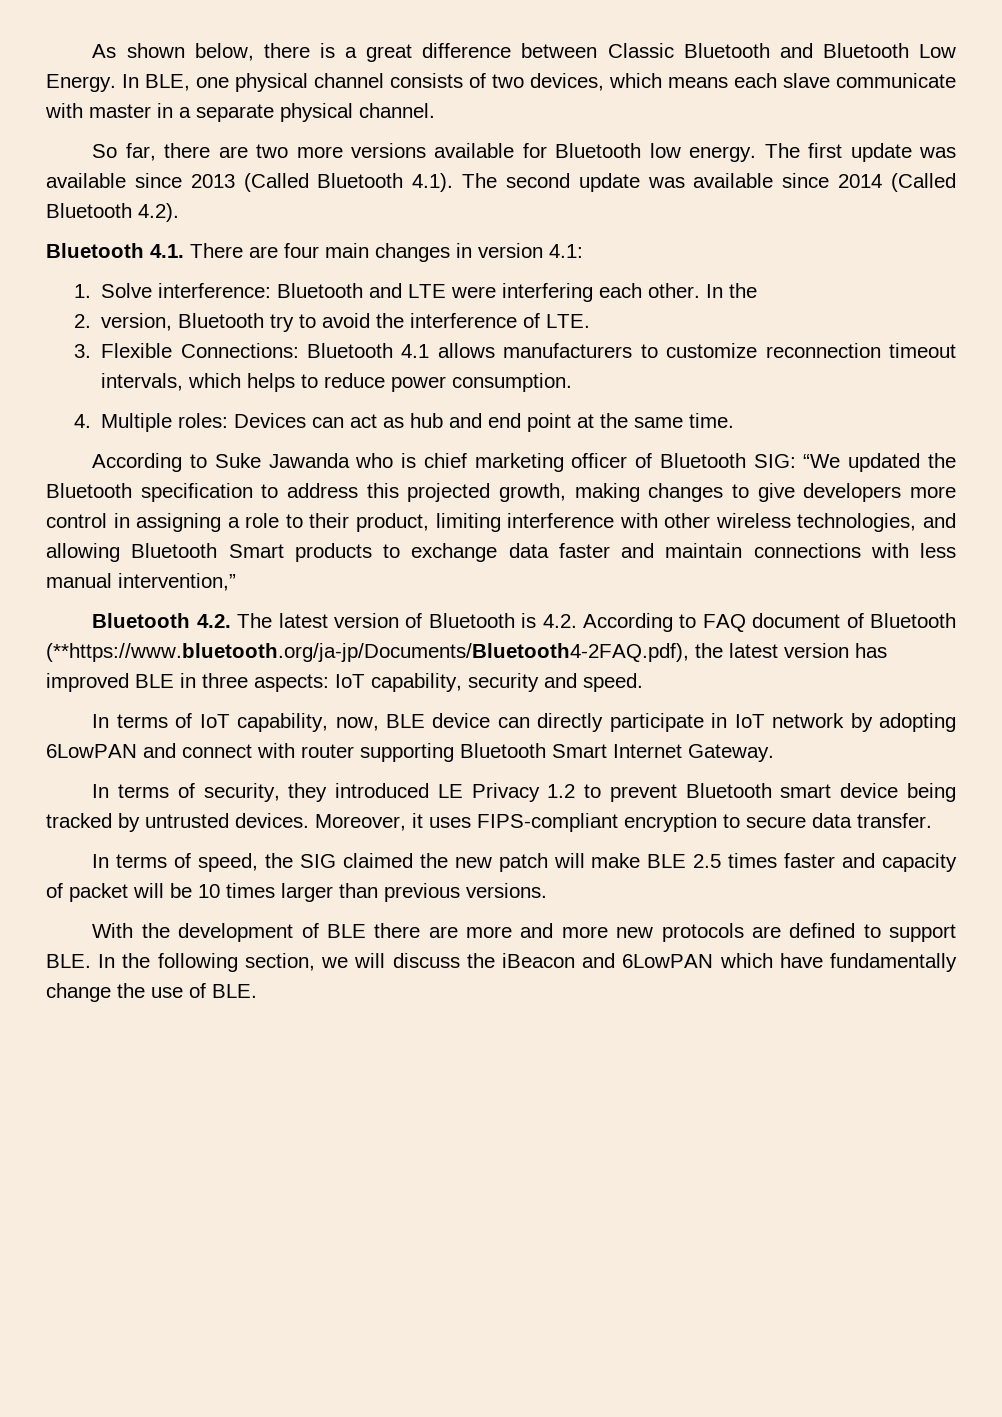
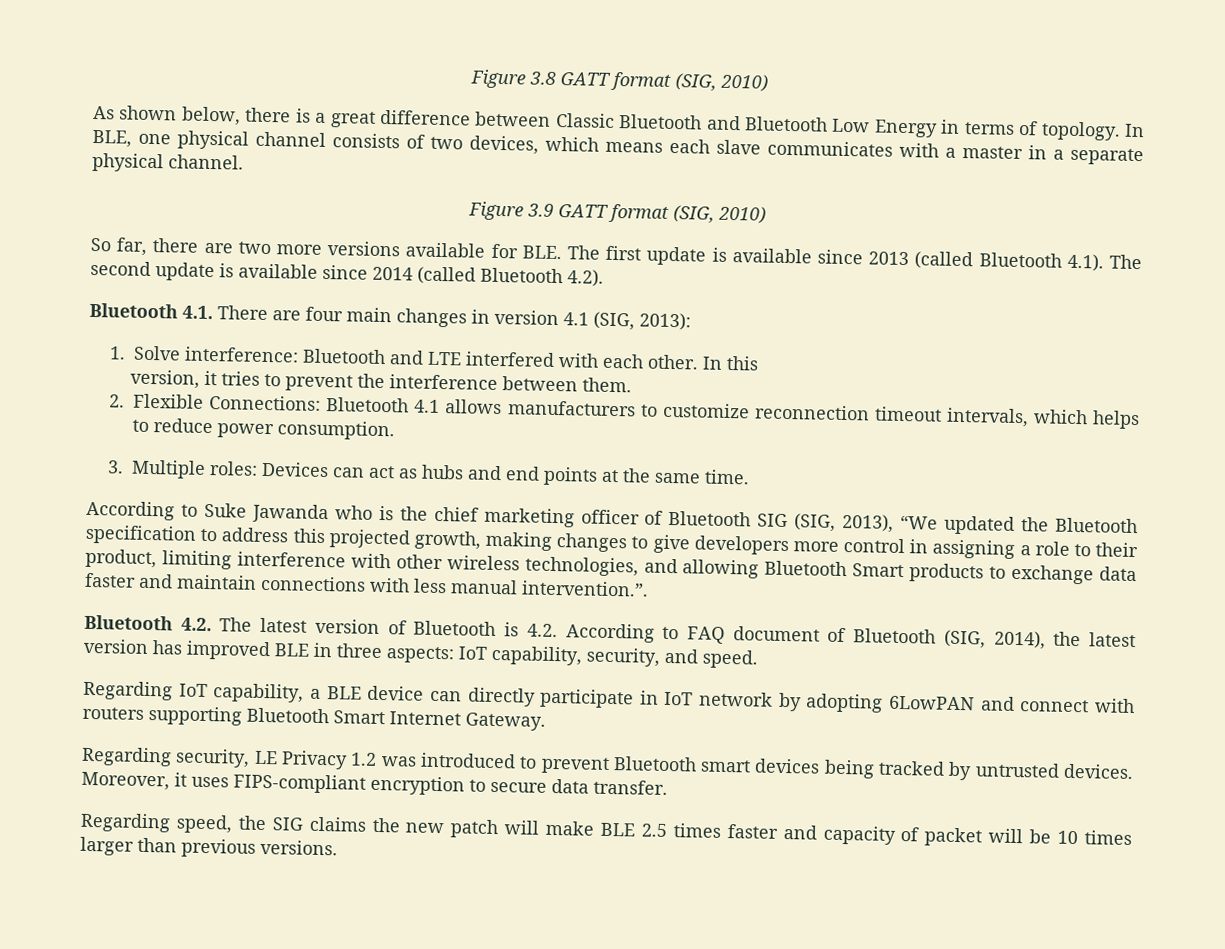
+ Figure 3.8 GATT format (SIG, 2010)
- As shown below, there is a great difference between Classic Bluetooth and Bluetooth Low Energy.
+ As shown below, there is a great difference between Classic Bluetooth and Bluetooth Low Energy in terms of topology.
- In BLE, one physical channel consists of two devices, which means each slave communicate with master in a separate physical channel.
+ In BLE, one physical channel consists of two devices, which means each slave communicates with a master in a separate physical channel.
+ Figure 3.9 GATT format (SIG, 2010)
- So far, there are two more versions available for Bluetooth low energy. The first update was available since 2013 (Called Bluetooth 4.1). The second update was available since 2014 (Called Bluetooth 4.2).
+ So far, there are two more versions available for BLE. The first update is available since 2013 (called Bluetooth 4.1). The second update is available since 2014 (called Bluetooth 4.2).
- Bluetooth 4.1. There are four main changes in version 4.1:
+ Bluetooth 4.1. There are four main changes in version 4.1 (SIG, 2013):
- 1. Solve interference: Bluetooth and LTE were interfering each other. In the
- 2. version, Bluetooth try to avoid the interference of LTE.
- 3. Flexible Connections: Bluetooth 4.1 allows manufacturers to customize reconnection timeout intervals, which helps to reduce power consumption.
+ 1. Solve interference: Bluetooth and LTE interfered with each other. In this
+ version, it tries to prevent the interference between them.
+ 2. Flexible Connections: Bluetooth 4.1 allows manufacturers to customize reconnection timeout intervals, which helps to reduce power consumption.
- 4. Multiple roles: Devices can act as hub and end point at the same time.
+ 3. Multiple roles: Devices can act as hubs and end points at the same time.
- According to Suke Jawanda who is chief marketing officer of Bluetooth SIG: “We updated the Bluetooth specification to address this projected growth, making changes to give developers more control in assigning a role to their product, limiting interference with other wireless technologies, and allowing Bluetooth Smart products to exchange data faster and maintain connections with less manual intervention,”
+ According to Suke Jawanda who is the chief marketing officer of Bluetooth SIG (SIG, 2013), “We updated the Bluetooth specification to address this projected growth, making changes to give developers more control in assigning a role to their product, limiting interference with other wireless technologies, and allowing Bluetooth Smart products to exchange data faster and maintain connections with less manual intervention.”.
- Bluetooth 4.2. The latest version of Bluetooth is 4.2. According to FAQ document of Bluetooth (**https://www.bluetooth.org/ja-jp/Documents/Bluetooth4-2FAQ.pdf), the latest version has improved BLE in three aspects: IoT capability, security and speed.
+ Bluetooth 4.2. The latest version of Bluetooth is 4.2. According to FAQ document of Bluetooth (SIG, 2014), the latest version has improved BLE in three aspects: IoT capability, security, and speed.
- In terms of IoT capability, now, BLE device can directly participate in IoT network by adopting 6LowPAN and connect with router supporting Bluetooth Smart Internet Gateway.
+ Regarding IoT capability, a BLE device can directly participate in IoT network by adopting 6LowPAN and connect with routers supporting Bluetooth Smart Internet Gateway.
- In terms of security, they introduced LE Privacy 1.2 to prevent Bluetooth smart device being tracked by untrusted devices.
+ Regarding security, LE Privacy 1.2 was introduced to prevent Bluetooth smart devices being tracked by untrusted devices.
- In terms of speed, the SIG claimed the new patch will make BLE 2.5 times faster and capacity of packet will be 10 times larger than previous versions.
+ Regarding speed, the SIG claims the new patch will make BLE 2.5 times faster and capacity of packet will be 10 times larger than previous versions.
- With the development of BLE there are more and more new protocols are defined to support BLE. In the following section, we will discuss the iBeacon and 6LowPAN which have fundamentally change the use of BLE.

